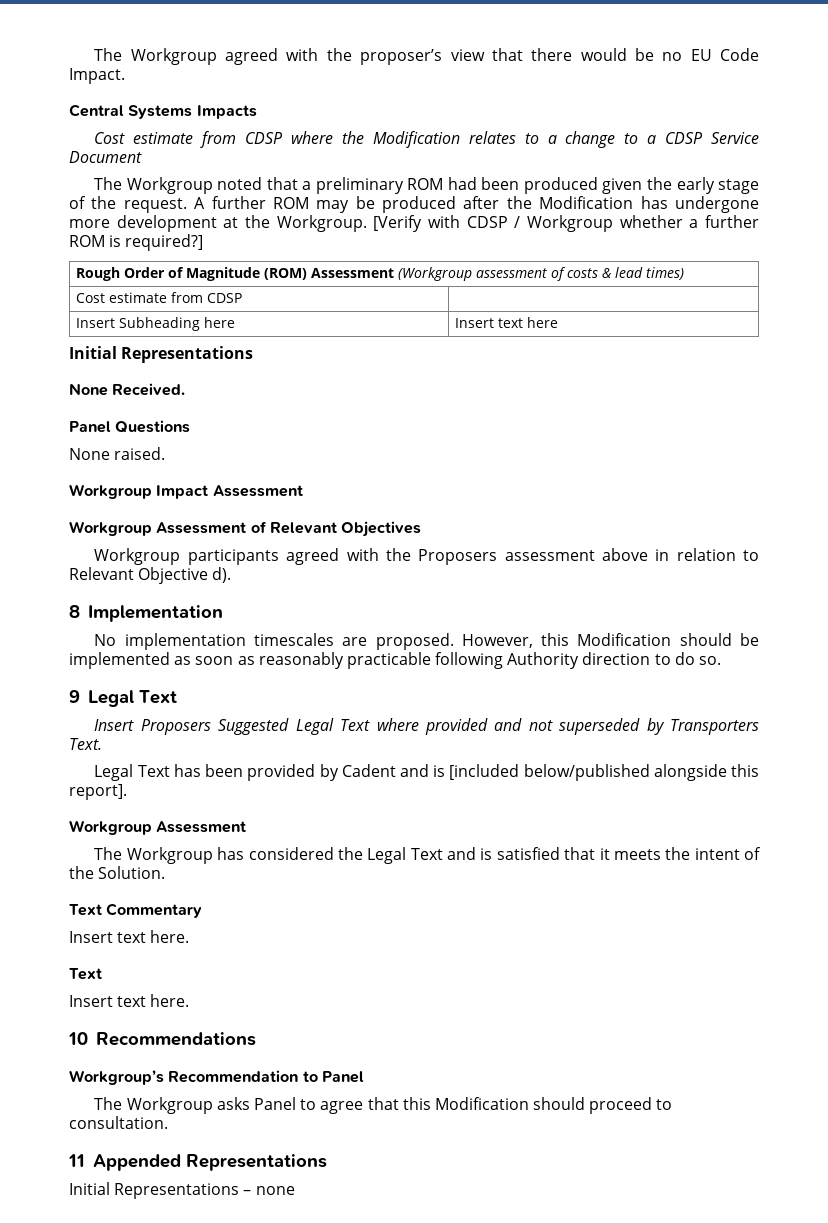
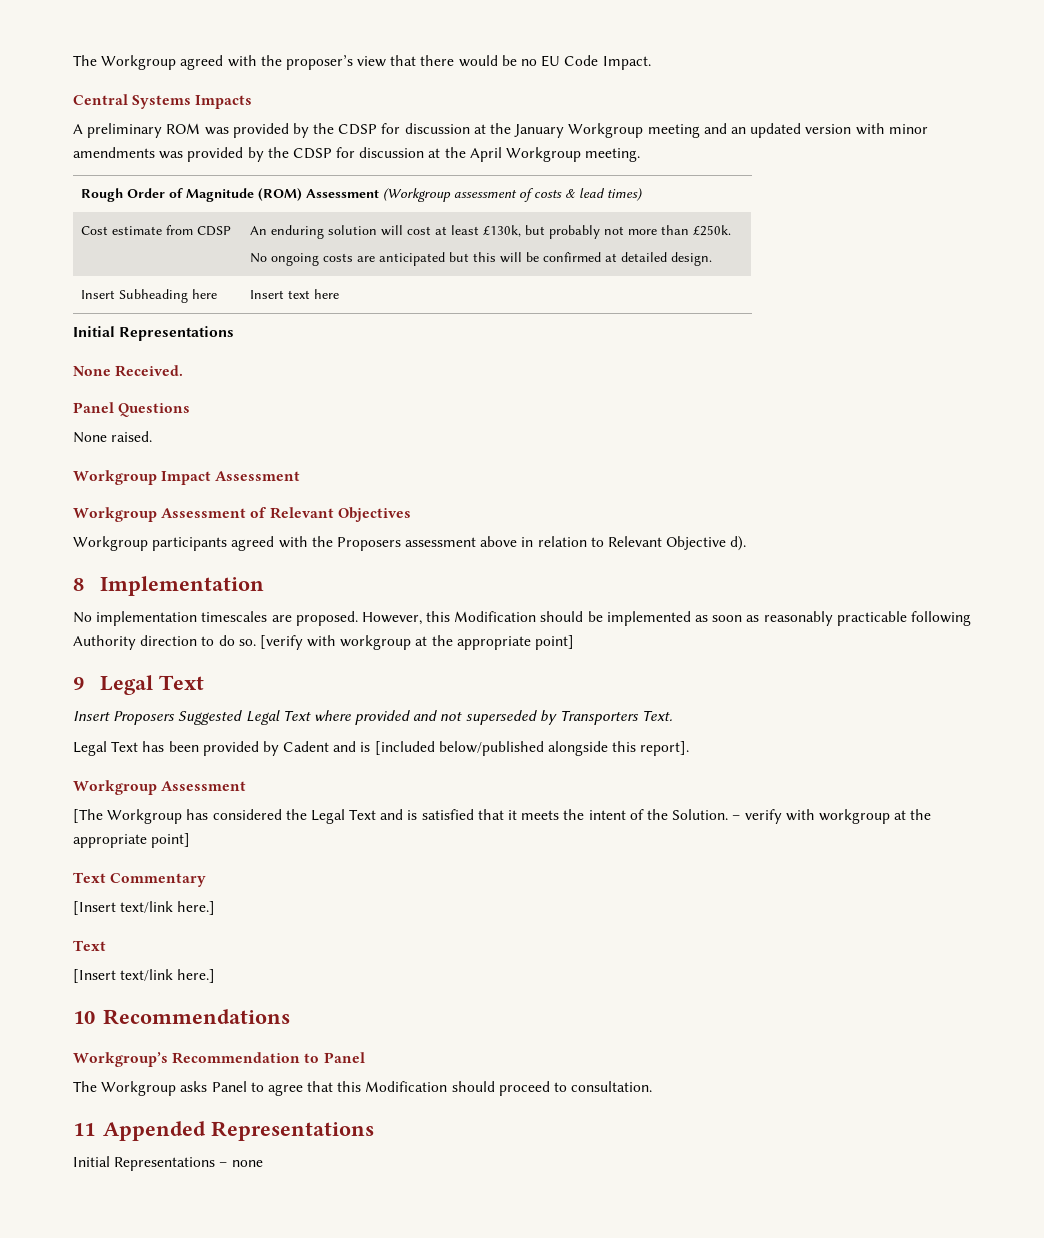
- Cost estimate from CDSP where the Modification relates to a change to a CDSP Service Document
- The Workgroup noted that a preliminary ROM had been produced given the early stage of the request. A further ROM may be produced after the Modification has undergone more development at the Workgroup. [Verify with CDSP / Workgroup whether a further ROM is required?]
+ A preliminary ROM was provided by the CDSP for discussion at the January Workgroup meeting and an updated version with minor amendments was provided by the CDSP for discussion at the April Workgroup meeting.
- Cost estimate from CDSP |
+ Cost estimate from CDSP | An enduring solution will cost at least £130k, but probably not more than £250k.
+ No ongoing costs are anticipated but this will be confirmed at detailed design.
+ [verify with workgroup at the appropriate point]
- The Workgroup has considered the Legal Text and is satisfied that it meets the intent of the Solution.
+ [The Workgroup has considered the Legal Text and is satisfied that it meets the intent of the Solution. – verify with workgroup at the appropriate point]
  Text Commentary
- Insert text here.
+ [Insert text/link here.]
  Text
- Insert text here.
+ [Insert text/link here.]

